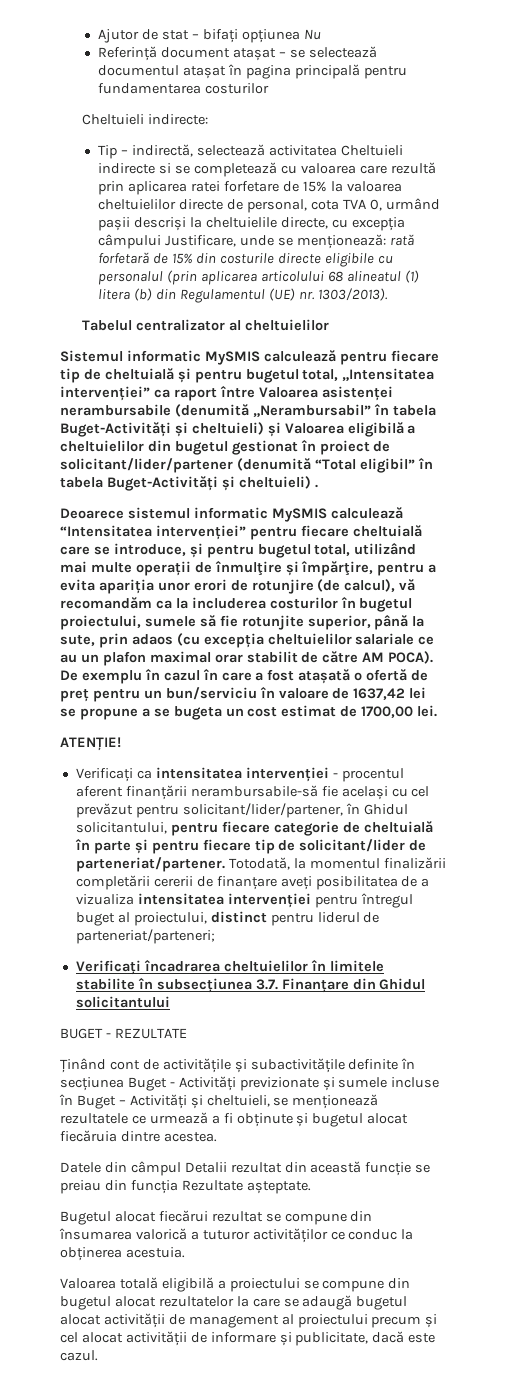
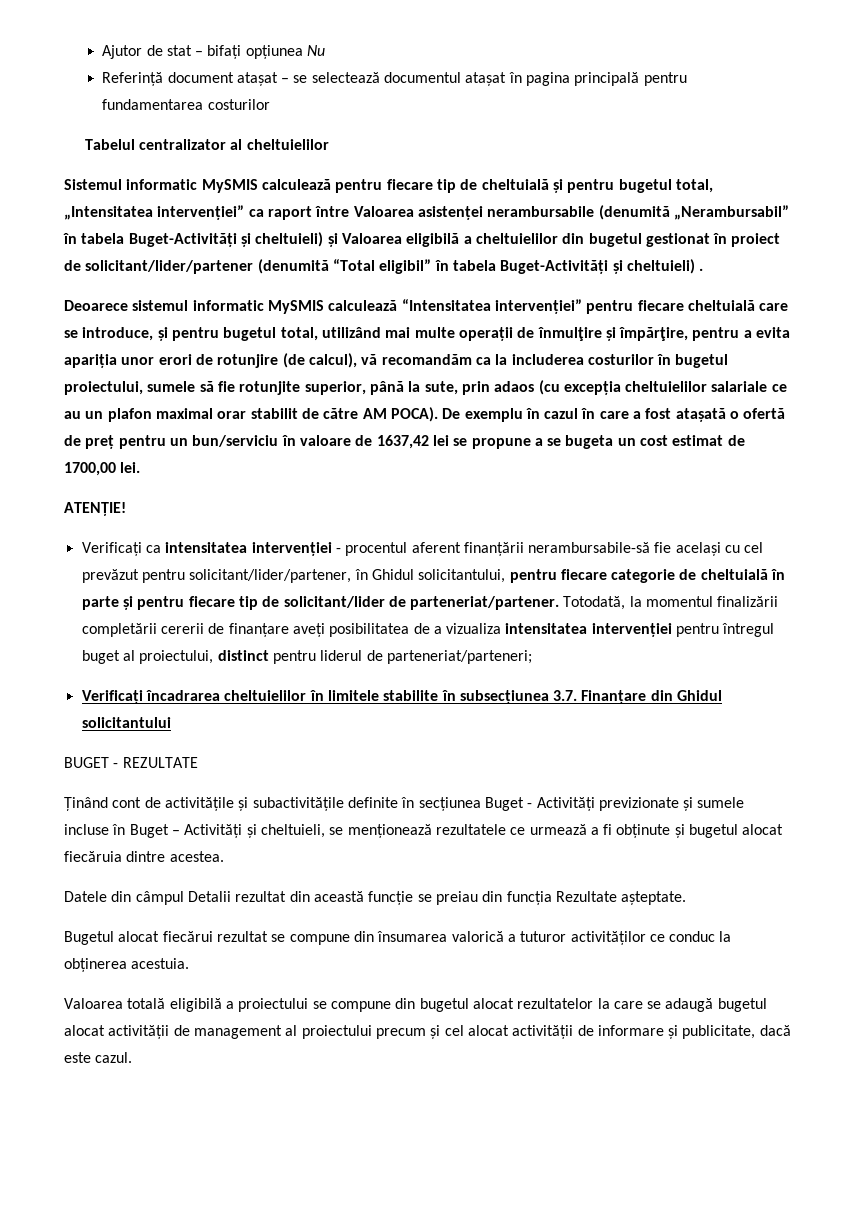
- Cheltuieli indirecte:
- Tip – indirectă, selectează activitatea Cheltuieli indirecte si se completează cu valoarea care rezultă prin aplicarea ratei forfetare de 15% la valoarea cheltuielilor directe de personal, cota TVA 0, urmând pașii descriși la cheltuielile directe, cu excepția câmpului Justificare, unde se menționează: rată forfetară de 15% din costurile directe eligibile cu personalul (prin aplicarea articolului 68 alineatul (1) litera (b) din Regulamentul (UE) nr. 1303/2013).

